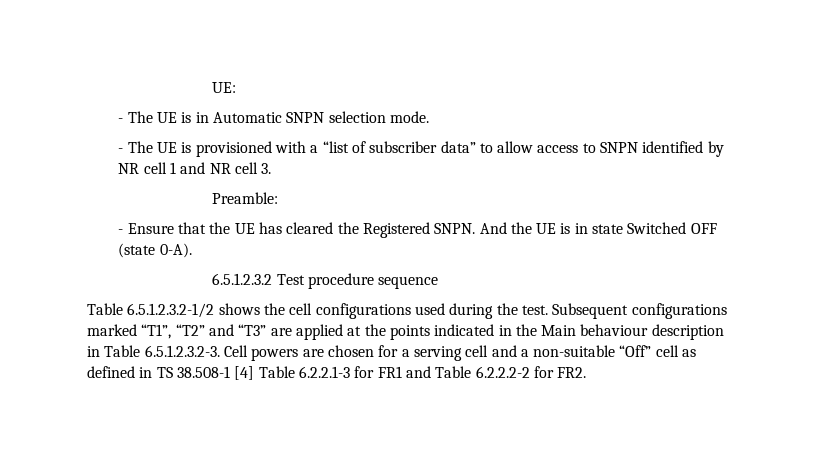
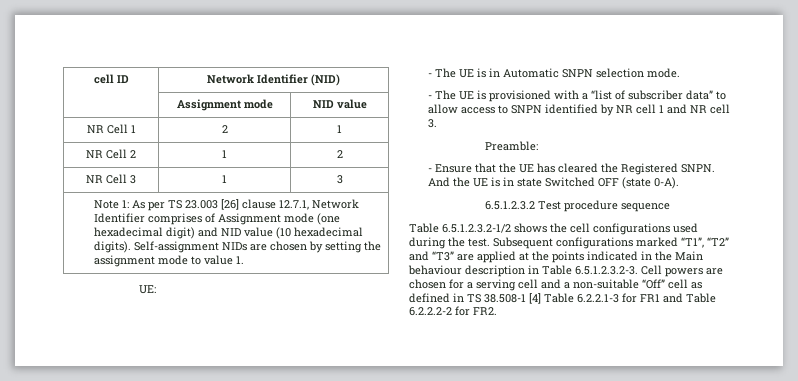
+ cell ID | Network Identifier (NID)
+ | Assignment mode | NID value
+ NR Cell 1 | 2 | 1
+ NR Cell 2 | 1 | 2
+ NR Cell 3 | 1 | 3
+ Note 1: As per TS 23.003 [26] clause 12.7.1, Network Identifier comprises of Assignment mode (one hexadecimal digit) and NID value (10 hexadecimal digits). Self-assignment NIDs are chosen by setting the assignment mode to value 1.

